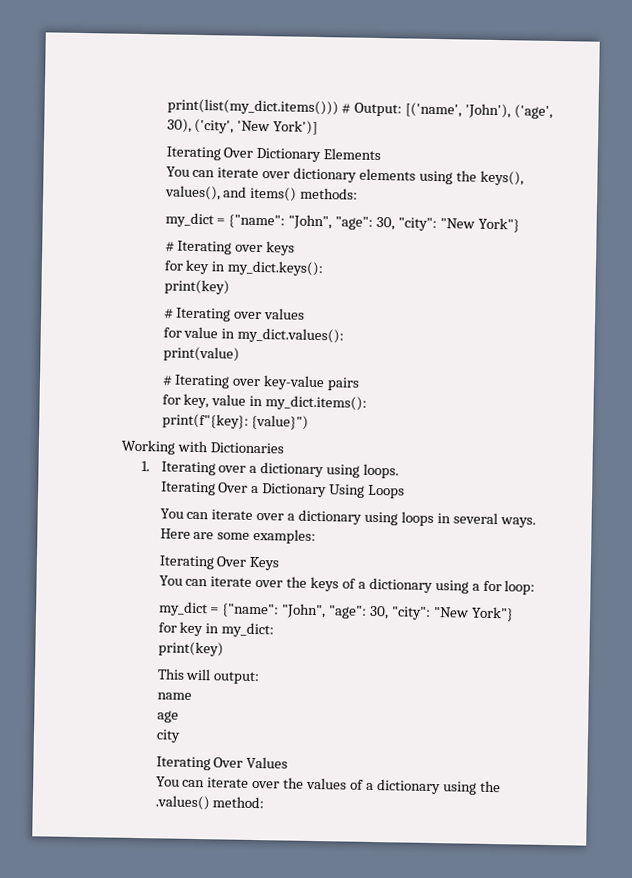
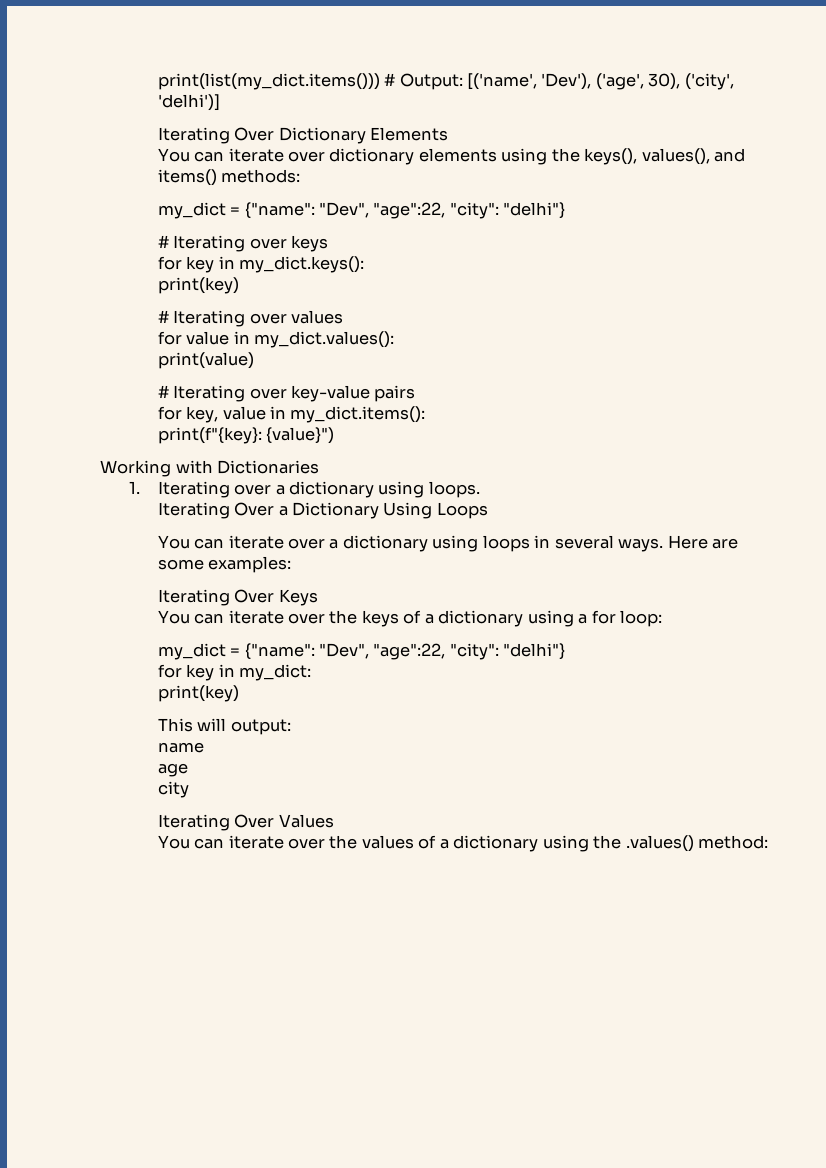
- print(list(my_dict.items())) # Output: [('name', 'John'), ('age', 30), ('city', 'New York')]
+ print(list(my_dict.items())) # Output: [('name', 'Dev'), ('age', 30), ('city', 'delhi')]
  You can iterate over dictionary elements using the keys(), values(), and items() methods:
- my_dict = {"name": "John", "age": 30, "city": "New York"}
+ my_dict = {"name": "Dev", "age":22, "city": "delhi"}
  You can iterate over the keys of a dictionary using a for loop:
- my_dict = {"name": "John", "age": 30, "city": "New York"}
+ my_dict = {"name": "Dev", "age":22, "city": "delhi"}

